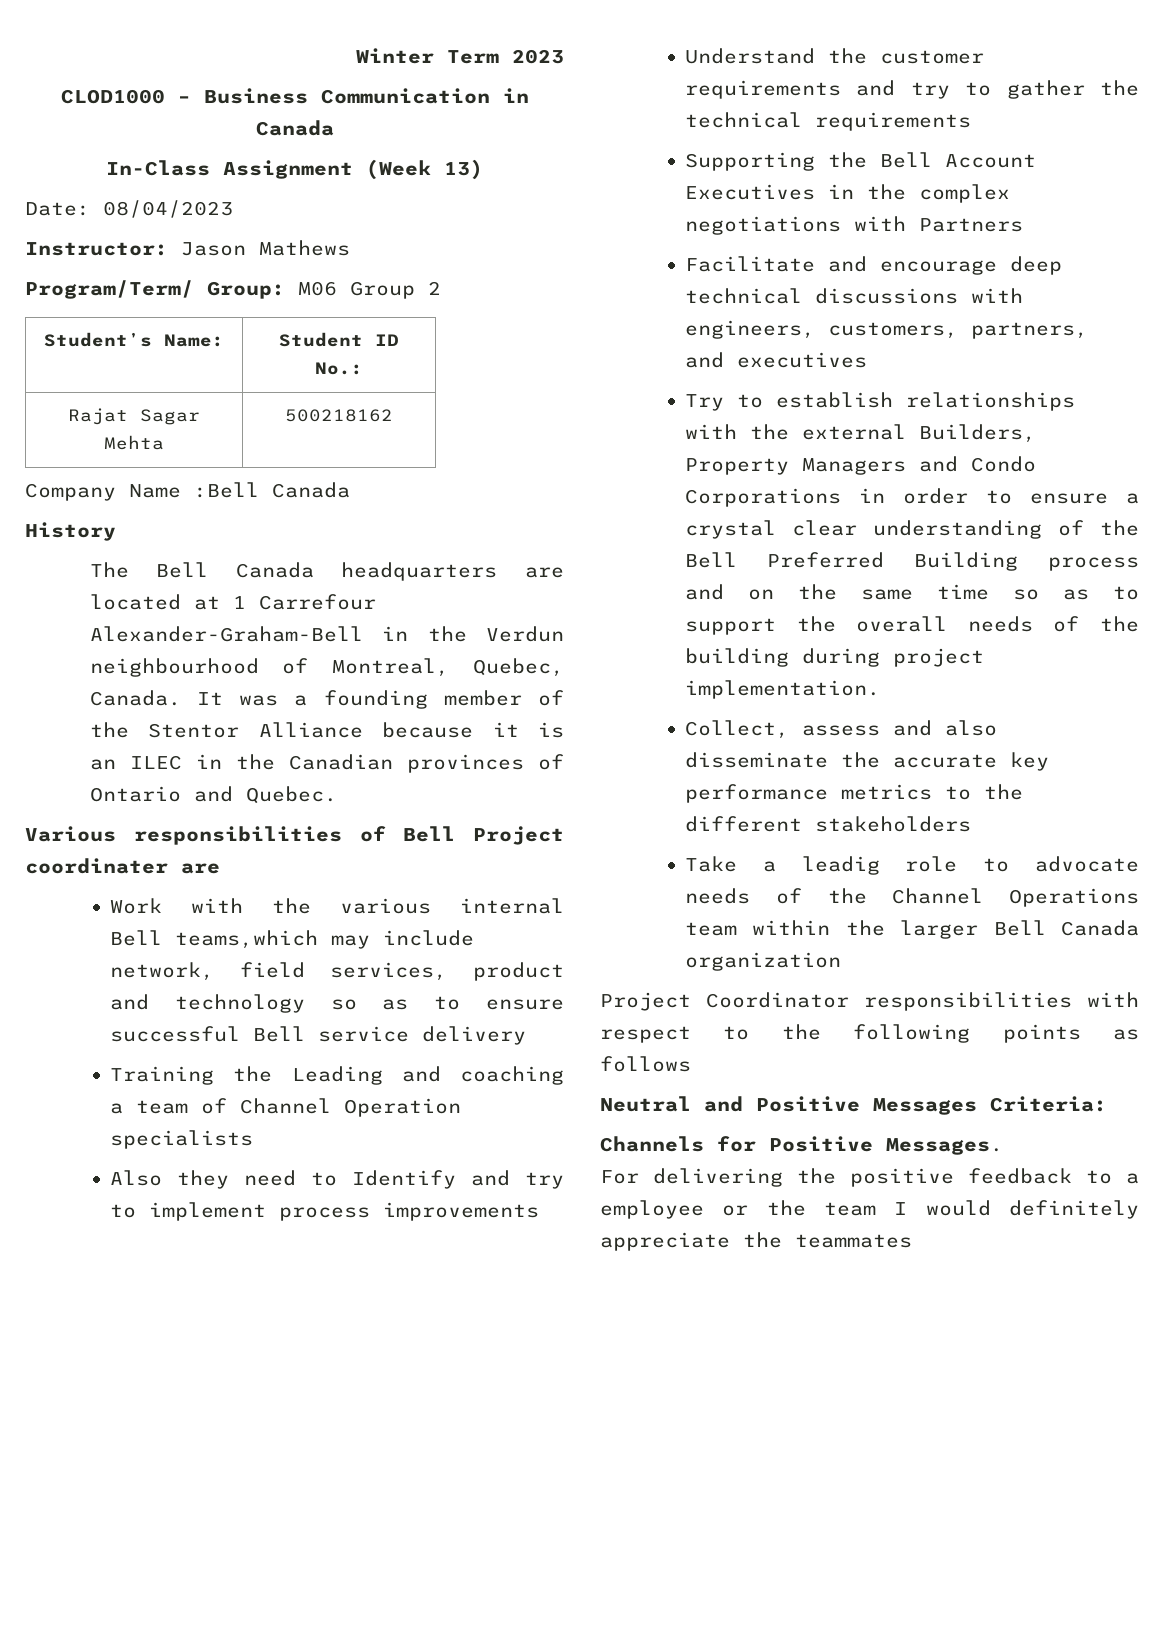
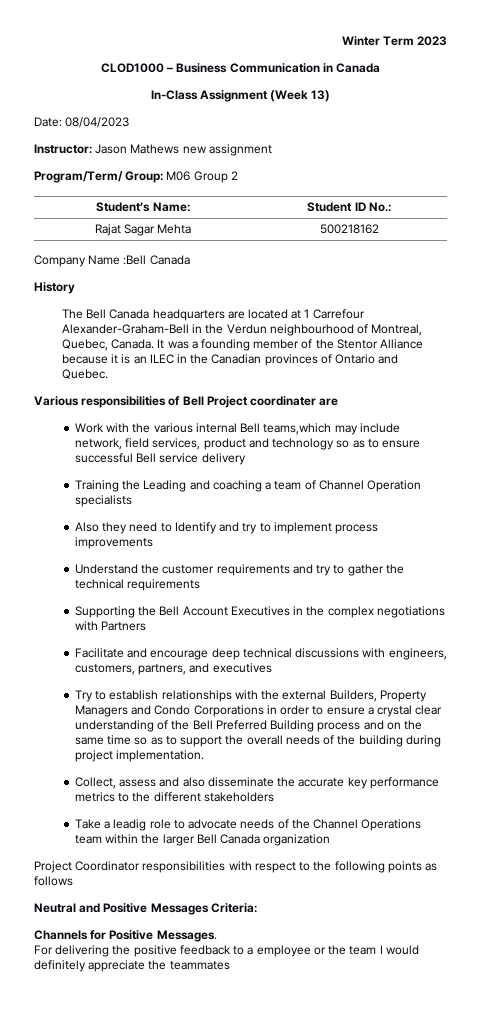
- Instructor: Jason Mathews
+ Instructor: Jason Mathews new assignment

